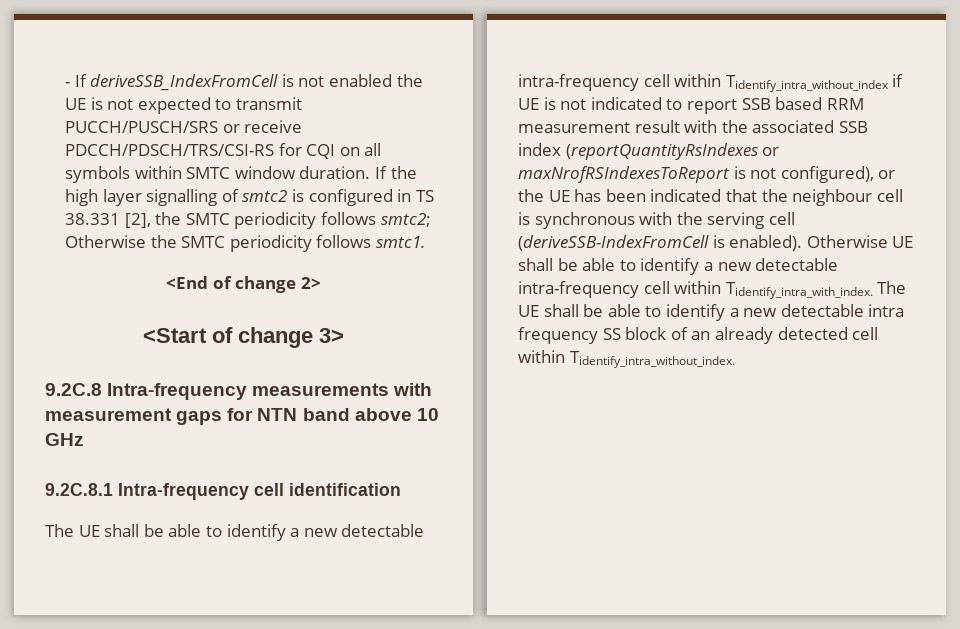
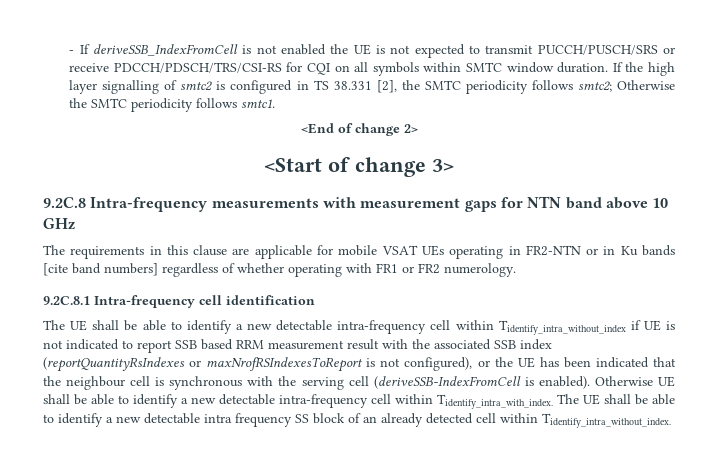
+ The requirements in this clause are applicable for mobile VSAT UEs operating in FR2-NTN or in Ku bands [cite band numbers] regardless of whether operating with FR1 or FR2 numerology.

